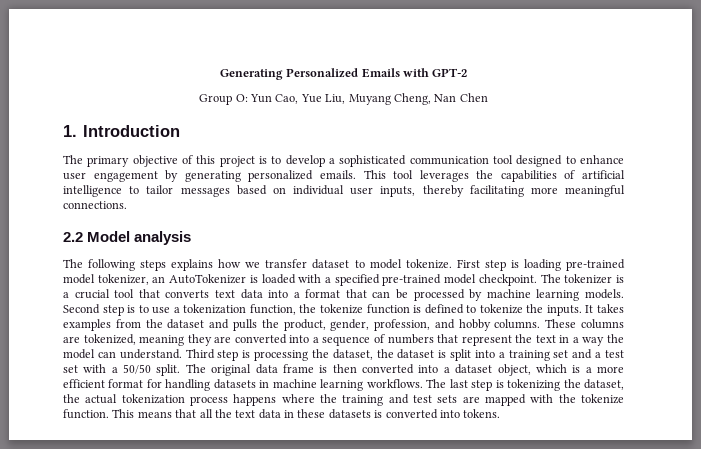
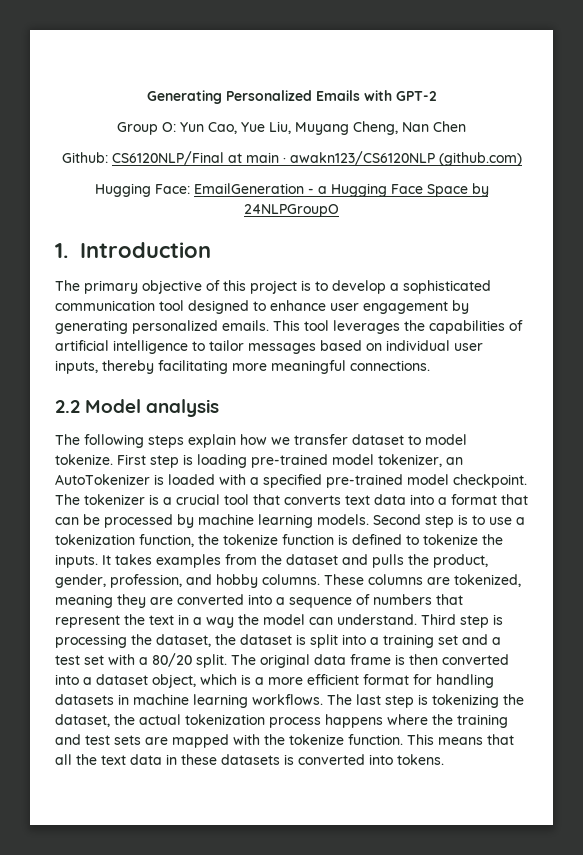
+ Github: CS6120NLP/Final at main · awakn123/CS6120NLP (github.com)
+ Hugging Face: EmailGeneration - a Hugging Face Space by 24NLPGroupO
- The following steps explains how we transfer dataset to model tokenize.
+ The following steps explain how we transfer dataset to model tokenize.
- Third step is processing the dataset, the dataset is split into a training set and a test set with a 50/50 split.
+ Third step is processing the dataset, the dataset is split into a training set and a test set with a 80/20 split.

